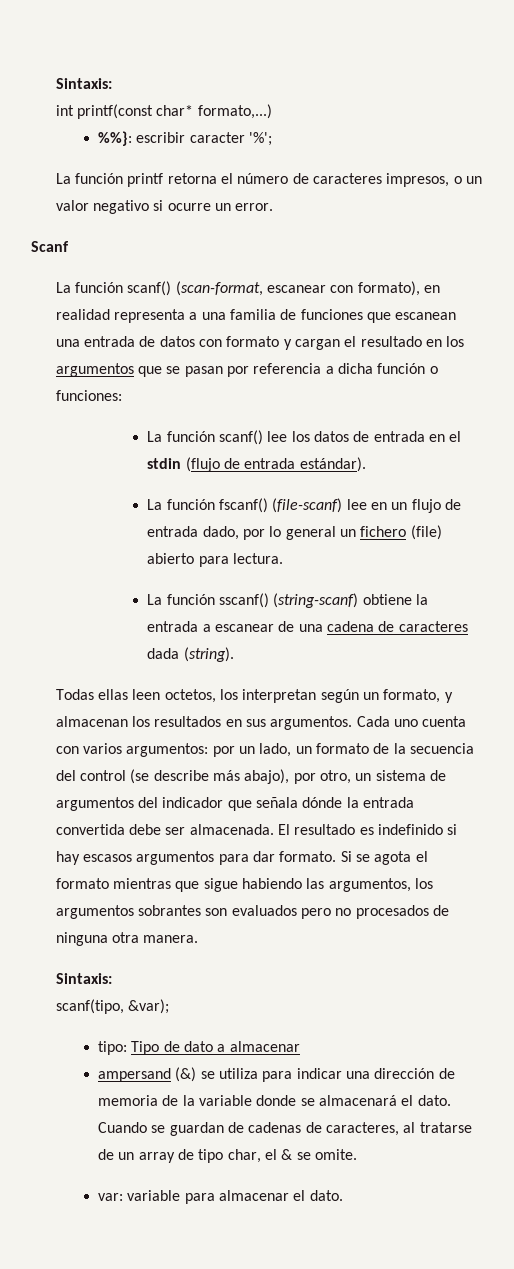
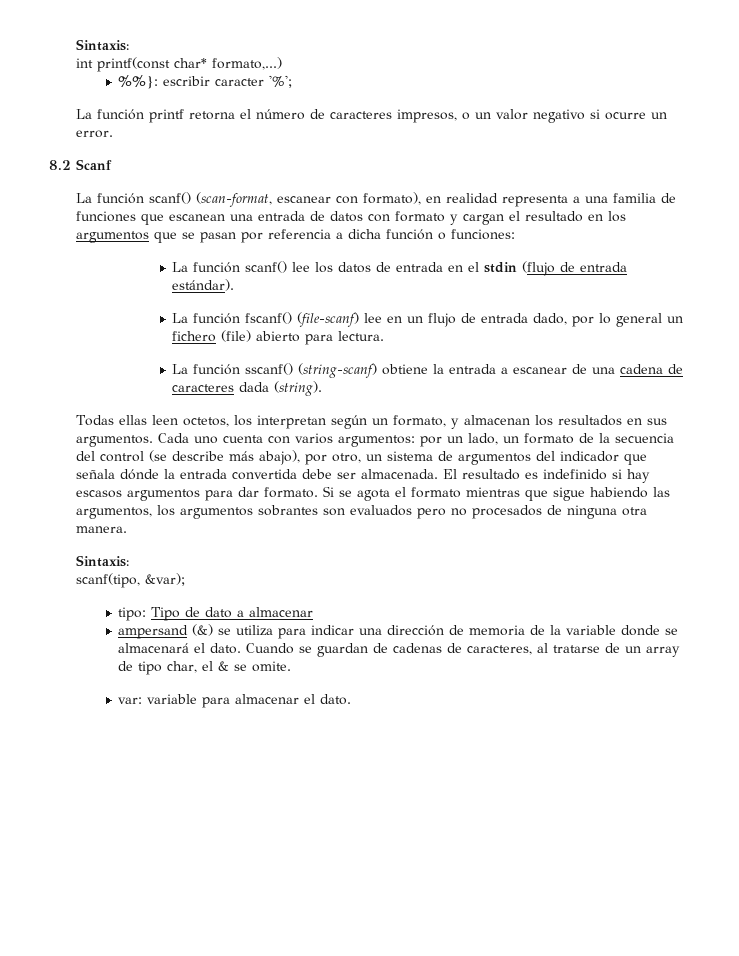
- Scanf
+ 8.2 Scanf

